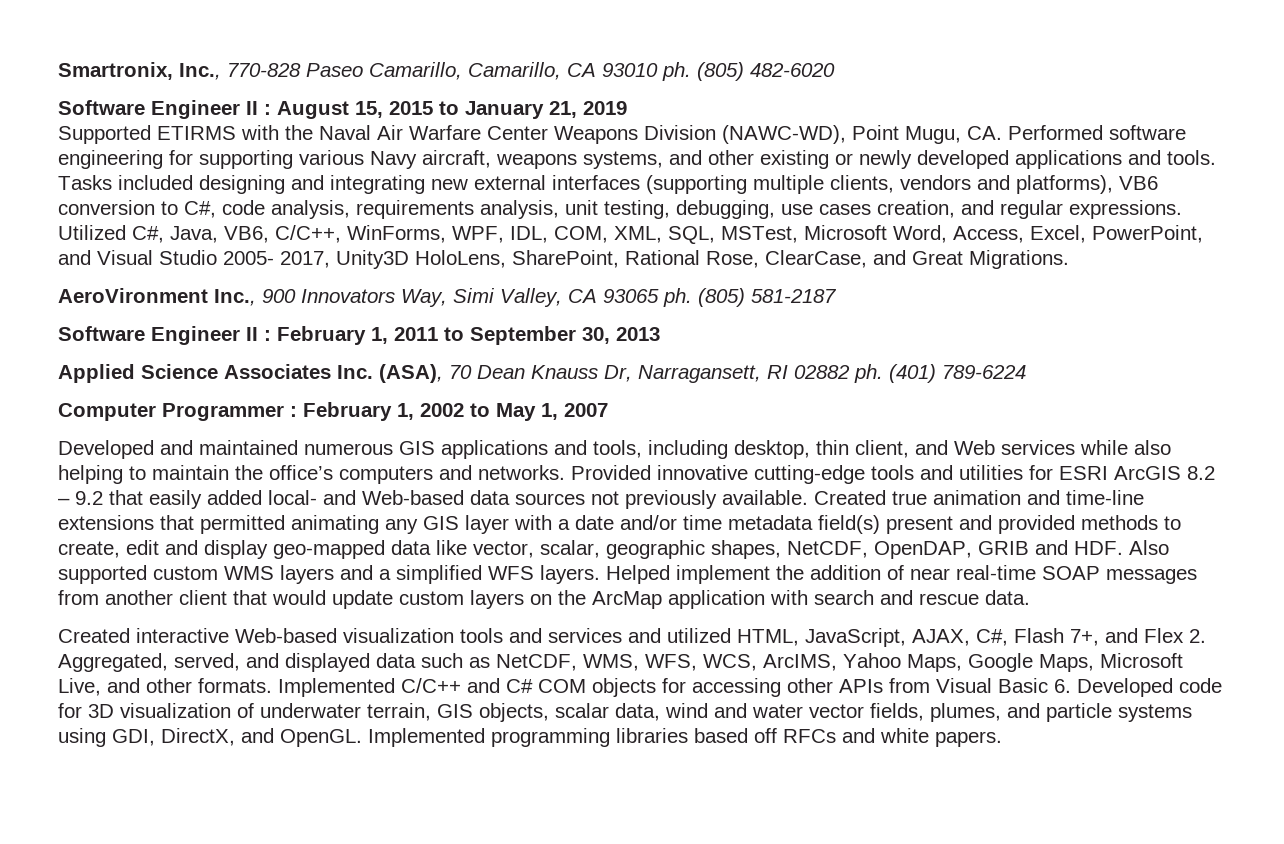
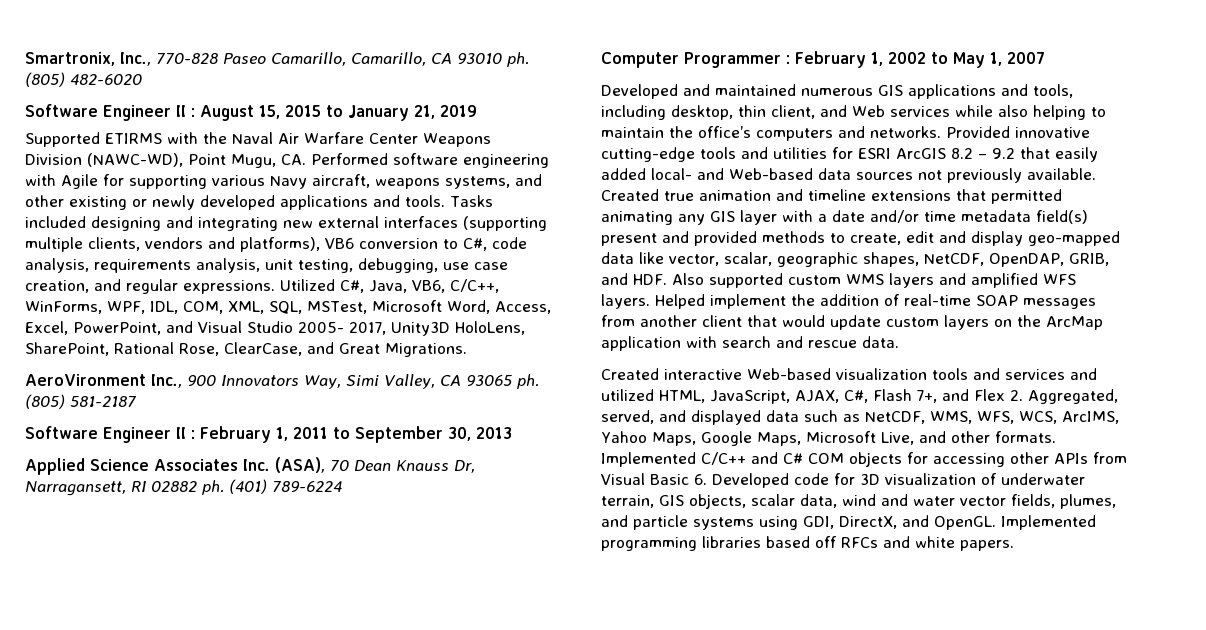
- Supported ETIRMS with the Naval Air Warfare Center Weapons Division (NAWC-WD), Point Mugu, CA. Performed software engineering for supporting various Navy aircraft, weapons systems, and other existing or newly developed applications and tools.
+ Supported ETIRMS with the Naval Air Warfare Center Weapons Division (NAWC-WD), Point Mugu, CA. Performed software engineering with Agile for supporting various Navy aircraft, weapons systems, and other existing or newly developed applications and tools.
- Tasks included designing and integrating new external interfaces (supporting multiple clients, vendors and platforms), VB6 conversion to C#, code analysis, requirements analysis, unit testing, debugging, use cases creation, and regular expressions.
+ Tasks included designing and integrating new external interfaces (supporting multiple clients, vendors and platforms), VB6 conversion to C#, code analysis, requirements analysis, unit testing, debugging, use case creation, and regular expressions.
- Created true animation and time-line extensions that permitted animating any GIS layer with a date and/or time metadata field(s) present and provided methods to create, edit and display geo-mapped data like vector, scalar, geographic shapes, NetCDF, OpenDAP, GRIB and HDF. Also supported custom WMS layers and a simplified WFS layers.
+ Created true animation and timeline extensions that permitted animating any GIS layer with a date and/or time metadata field(s) present and provided methods to create, edit and display geo-mapped data like vector, scalar, geographic shapes, NetCDF, OpenDAP, GRIB, and HDF. Also supported custom WMS layers and amplified WFS layers.
- Helped implement the addition of near real-time SOAP messages from another client that would update custom layers on the ArcMap application with search and rescue data.
+ Helped implement the addition of real-time SOAP messages from another client that would update custom layers on the ArcMap application with search and rescue data.

